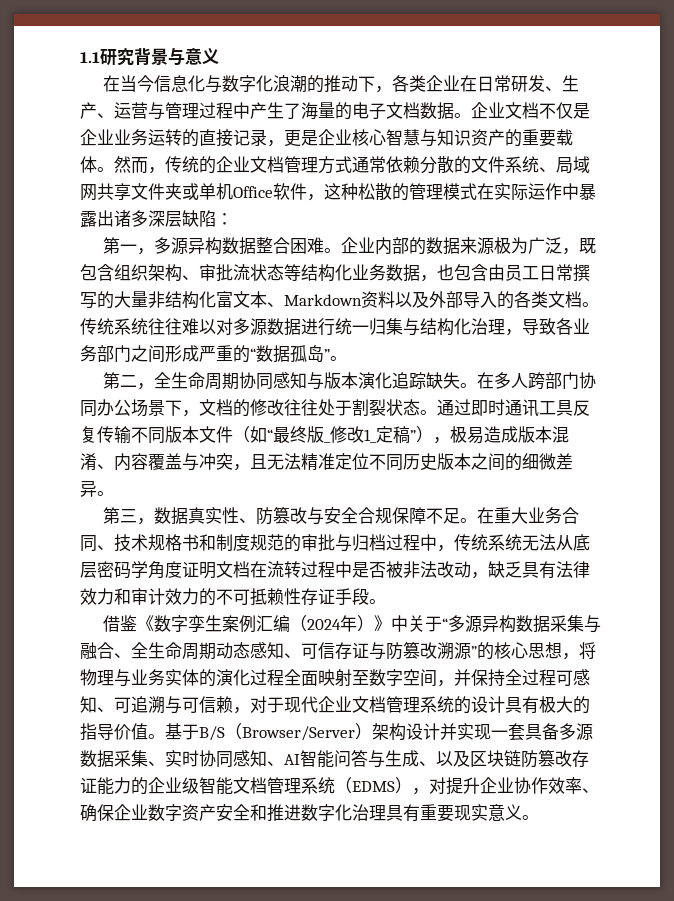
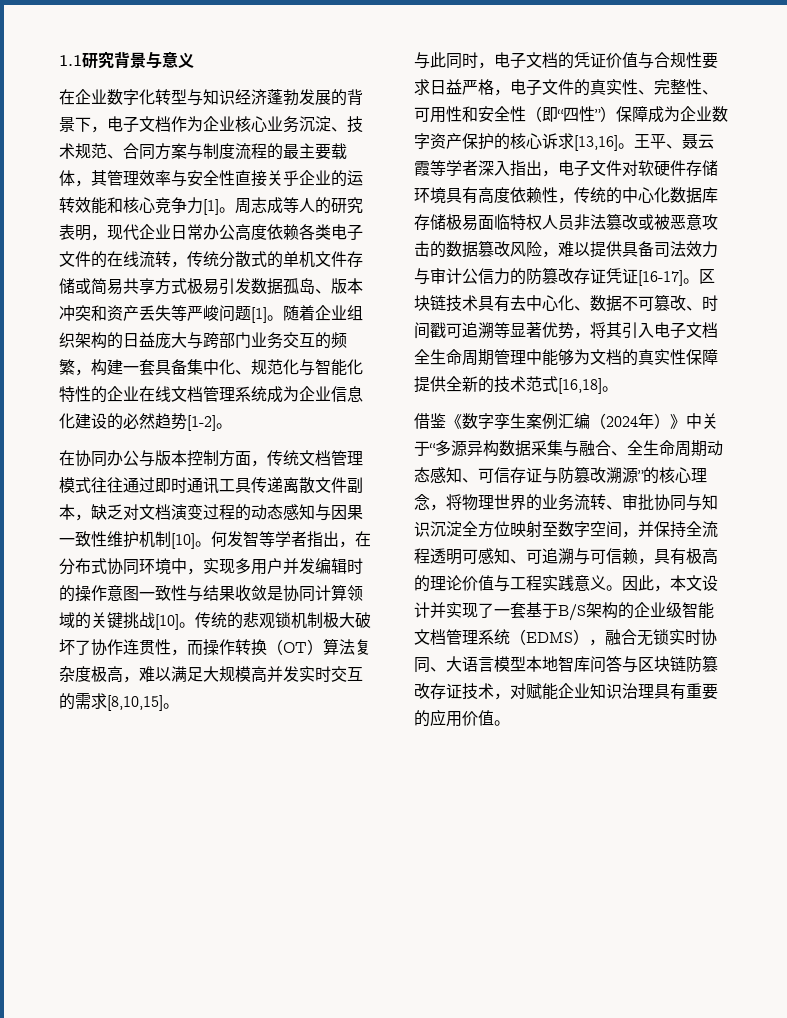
- 在当今信息化与数字化浪潮的推动下，各类企业在日常研发、生产、运营与管理过程中产生了海量的电子文档数据。企业文档不仅是企业业务运转的直接记录，更是企业核心智慧与知识资产的重要载体。然而，传统的企业文档管理方式通常依赖分散的文件系统、局域网共享文件夹或单机Office软件，这种松散的管理模式在实际运作中暴露出诸多深层缺陷：
- 第一，多源异构数据整合困难。企业内部的数据来源极为广泛，既包含组织架构、审批流状态等结构化业务数据，也包含由员工日常撰写的大量非结构化富文本、Markdown资料以及外部导入的各类文档。传统系统往往难以对多源数据进行统一归集与结构化治理，导致各业务部门之间形成严重的“数据孤岛”。
- 第二，全生命周期协同感知与版本演化追踪缺失。在多人跨部门协同办公场景下，文档的修改往往处于割裂状态。通过即时通讯工具反复传输不同版本文件（如“最终版_修改1_定稿”），极易造成版本混淆、内容覆盖与冲突，且无法精准定位不同历史版本之间的细微差异。
- 第三，数据真实性、防篡改与安全合规保障不足。在重大业务合同、技术规格书和制度规范的审批与归档过程中，传统系统无法从底层密码学角度证明文档在流转过程中是否被非法改动，缺乏具有法律效力和审计效力的不可抵赖性存证手段。
+ 在企业数字化转型与知识经济蓬勃发展的背景下，电子文档作为企业核心业务沉淀、技术规范、合同方案与制度流程的最主要载体，其管理效率与安全性直接关乎企业的运转效能和核心竞争力[1]。周志成等人的研究表明，现代企业日常办公高度依赖各类电子文件的在线流转，传统分散式的单机文件存储或简易共享方式极易引发数据孤岛、版本冲突和资产丢失等严峻问题[1]。随着企业组织架构的日益庞大与跨部门业务交互的频繁，构建一套具备集中化、规范化与智能化特性的企业在线文档管理系统成为企业信息化建设的必然趋势[1-2]。
+ 在协同办公与版本控制方面，传统文档管理模式往往通过即时通讯工具传递离散文件副本，缺乏对文档演变过程的动态感知与因果一致性维护机制[10]。何发智等学者指出，在分布式协同环境中，实现多用户并发编辑时的操作意图一致性与结果收敛是协同计算领域的关键挑战[10]。传统的悲观锁机制极大破坏了协作连贯性，而操作转换（OT）算法复杂度极高，难以满足大规模高并发实时交互的需求[8,10,15]。
+ 与此同时，电子文档的凭证价值与合规性要求日益严格，电子文件的真实性、完整性、可用性和安全性（即“四性”）保障成为企业数字资产保护的核心诉求[13,16]。王平、聂云霞等学者深入指出，电子文件对软硬件存储环境具有高度依赖性，传统的中心化数据库存储极易面临特权人员非法篡改或被恶意攻击的数据篡改风险，难以提供具备司法效力与审计公信力的防篡改存证凭证[16-17]。区块链技术具有去中心化、数据不可篡改、时间戳可追溯等显著优势，将其引入电子文档全生命周期管理中能够为文档的真实性保障提供全新的技术范式[16,18]。
- 借鉴《数字孪生案例汇编（2024年）》中关于“多源异构数据采集与融合、全生命周期动态感知、可信存证与防篡改溯源”的核心思想，将物理与业务实体的演化过程全面映射至数字空间，并保持全过程可感知、可追溯与可信赖，对于现代企业文档管理系统的设计具有极大的指导价值。基于B/S（Browser/Server）架构设计并实现一套具备多源数据采集、实时协同感知、AI智能问答与生成、以及区块链防篡改存证能力的企业级智能文档管理系统（EDMS），对提升企业协作效率、确保企业数字资产安全和推进数字化治理具有重要现实意义。
+ 借鉴《数字孪生案例汇编（2024年）》中关于“多源异构数据采集与融合、全生命周期动态感知、可信存证与防篡改溯源”的核心理念，将物理世界的业务流转、审批协同与知识沉淀全方位映射至数字空间，并保持全流程透明可感知、可追溯与可信赖，具有极高的理论价值与工程实践意义。因此，本文设计并实现了一套基于B/S架构的企业级智能文档管理系统（EDMS），融合无锁实时协同、大语言模型本地智库问答与区块链防篡改存证技术，对赋能企业知识治理具有重要的应用价值。

